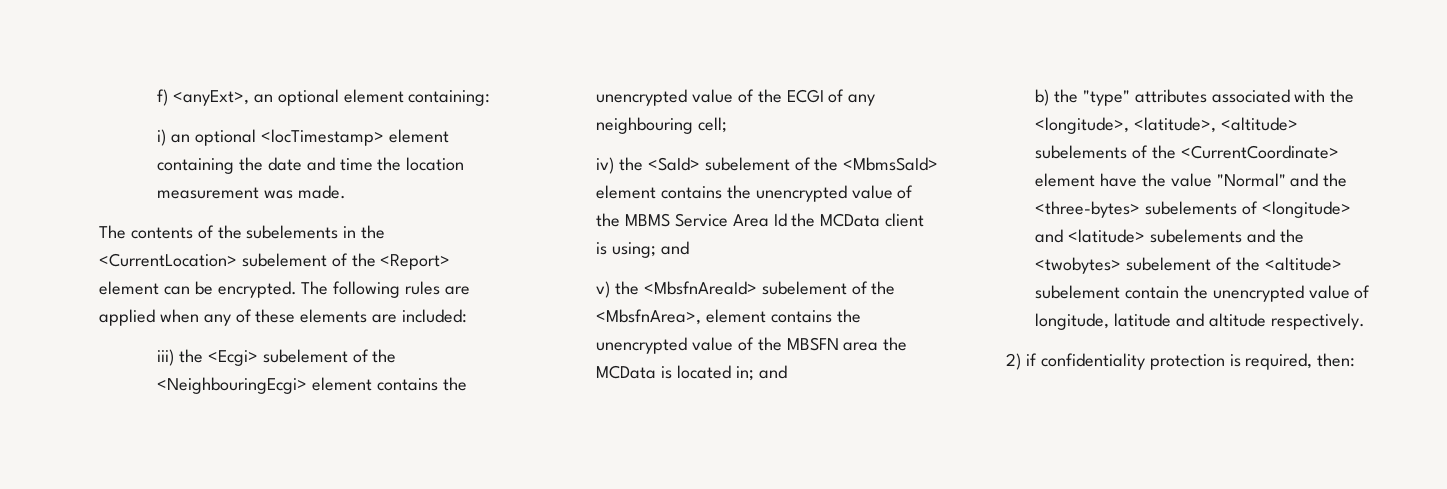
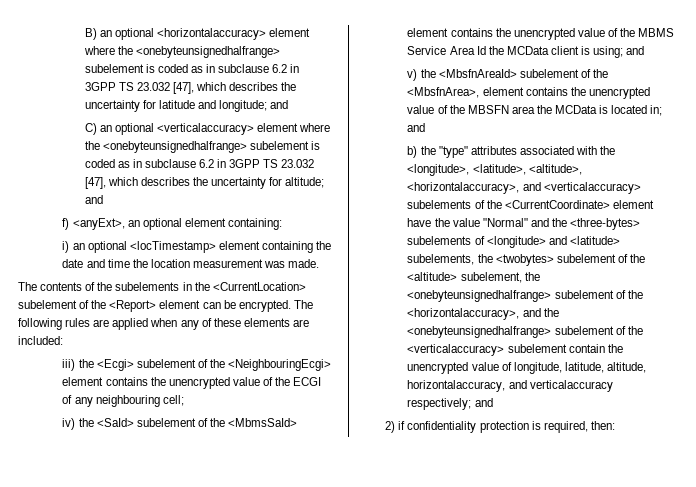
+ B) an optional <horizontalaccuracy> element where the <onebyteunsignedhalfrange> subelement is coded as in subclause 6.2 in 3GPP TS 23.032 [47], which describes the uncertainty for latitude and longitude; and
+ C) an optional <verticalaccuracy> element where the <onebyteunsignedhalfrange> subelement is coded as in subclause 6.2 in 3GPP TS 23.032 [47], which describes the uncertainty for altitude; and
- b) the "type" attributes associated with the <longitude>, <latitude>, <altitude> subelements of the <CurrentCoordinate> element have the value "Normal" and the <three-bytes> subelements of <longitude> and <latitude> subelements and the <twobytes> subelement of the <altitude> subelement contain the unencrypted value of longitude, latitude and altitude respectively.
+ b) the "type" attributes associated with the <longitude>, <latitude>, <altitude>, <horizontalaccuracy>, and <verticalaccuracy> subelements of the <CurrentCoordinate> element have the value "Normal" and the <three-bytes> subelements of <longitude> and <latitude> subelements, the <twobytes> subelement of the <altitude> subelement, the <onebyteunsignedhalfrange> subelement of the <horizontalaccuracy>, and the <onebyteunsignedhalfrange> subelement of the <verticalaccuracy> subelement contain the unencrypted value of longitude, latitude, altitude, horizontalaccuracy, and verticalaccuracy respectively; and

